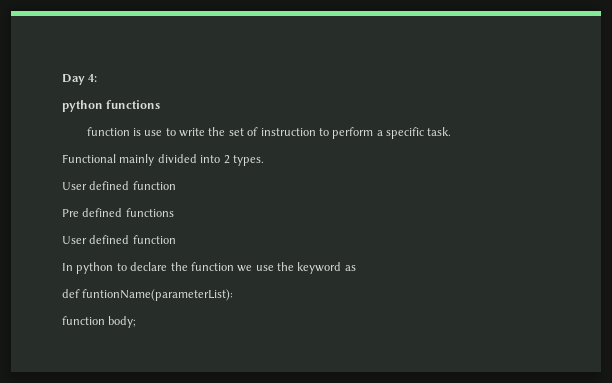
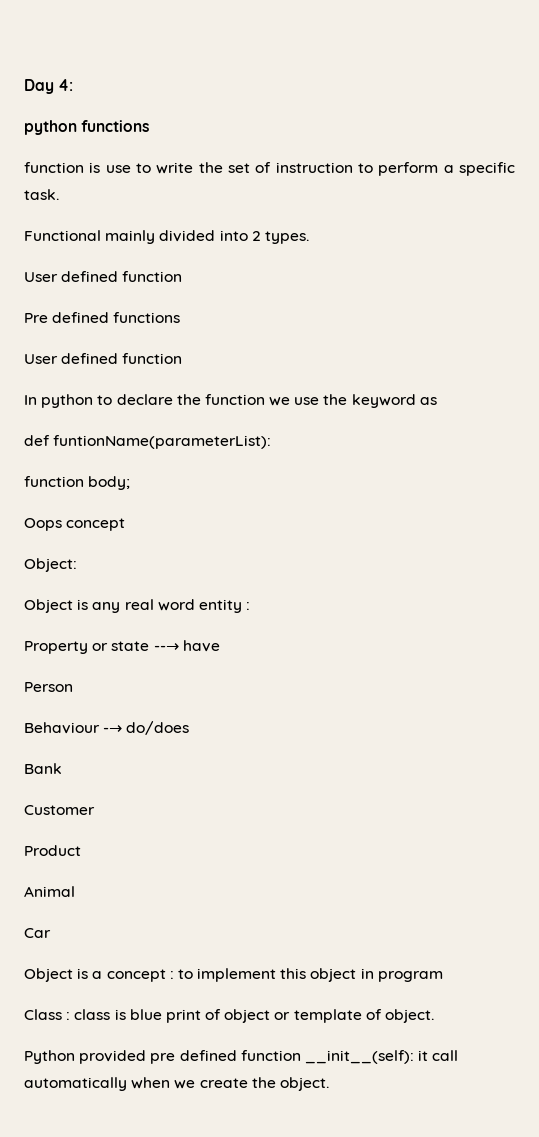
+ Oops concept
+ Object:
+ Object is any real word entity :
+ Property or state --→ have
+ Person
+ Behaviour -→ do/does
+ Bank
+ Customer
+ Product
+ Animal
+ Car
+ Object is a concept : to implement this object in program
+ Class : class is blue print of object or template of object.
+ Python provided pre defined function __init__(self): it call automatically when we create the object.

